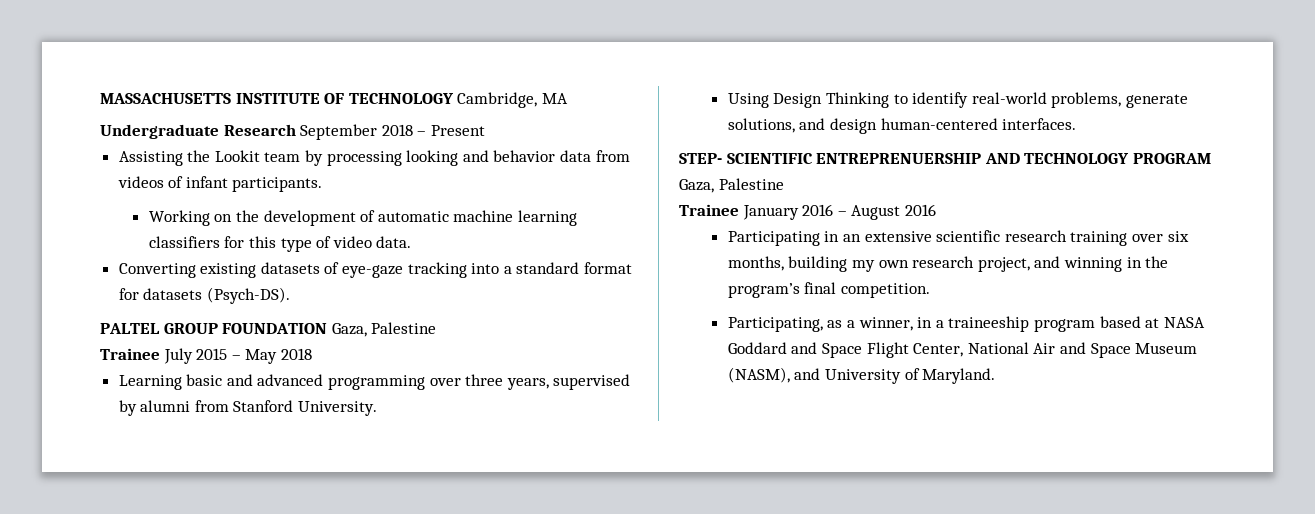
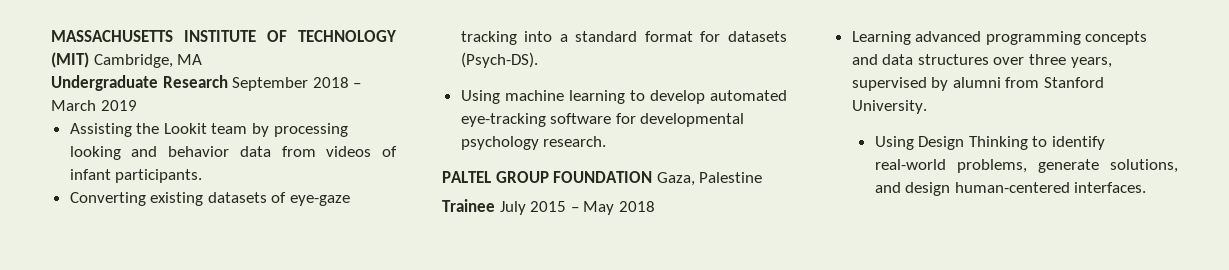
- MASSACHUSETTS INSTITUTE OF TECHNOLOGY Cambridge, MA
+ MASSACHUSETTS INSTITUTE OF TECHNOLOGY (MIT) Cambridge, MA
- Undergraduate Research September 2018 – Present
+ Undergraduate Research September 2018 – March 2019
- Working on the development of automatic machine learning classifiers for this type of video data.
+ Using machine learning to develop automated eye-tracking software for developmental psychology research.
- Learning basic and advanced programming over three years, supervised by alumni from Stanford University.
+ Learning advanced programming concepts and data structures over three years, supervised by alumni from Stanford University.
- STEP- SCIENTIFIC ENTREPRENUERSHIP AND TECHNOLOGY PROGRAM Gaza, Palestine
- Trainee January 2016 – August 2016
- Participating in an extensive scientific research training over six months, building my own research project, and winning in the program’s final competition.
- Participating, as a winner, in a traineeship program based at NASA Goddard and Space Flight Center, National Air and Space Museum (NASM), and University of Maryland.

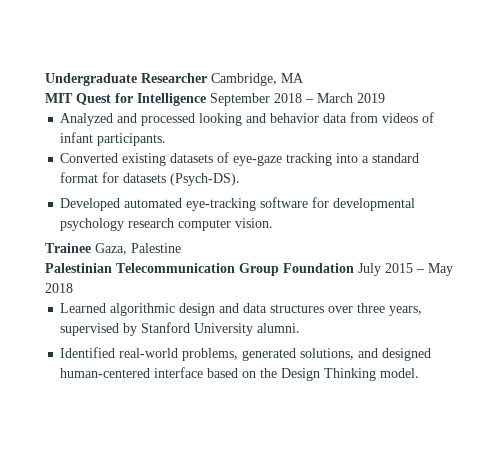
- MASSACHUSETTS INSTITUTE OF TECHNOLOGY (MIT) Cambridge, MA
- Undergraduate Research September 2018 – March 2019
+ Undergraduate Researcher Cambridge, MA
+ MIT Quest for Intelligence September 2018 – March 2019
- Assisting the Lookit team by processing looking and behavior data from videos of infant participants.
+ Analyzed and processed looking and behavior data from videos of infant participants.
- Converting existing datasets of eye-gaze tracking into a standard format for datasets (Psych-DS).
+ Converted existing datasets of eye-gaze tracking into a standard format for datasets (Psych-DS).
- Using machine learning to develop automated eye-tracking software for developmental psychology research.
- PALTEL GROUP FOUNDATION Gaza, Palestine
- Trainee July 2015 – May 2018
+ Developed automated eye-tracking software for developmental psychology research computer vision.
+ Trainee Gaza, Palestine
+ Palestinian Telecommunication Group Foundation July 2015 – May 2018
- Learning advanced programming concepts and data structures over three years, supervised by alumni from Stanford University.
- Using Design Thinking to identify real-world problems, generate solutions, and design human-centered interfaces.
+ Learned algorithmic design and data structures over three years, supervised by Stanford University alumni.
+ Identified real-world problems, generated solutions, and designed human-centered interface based on the Design Thinking model.

